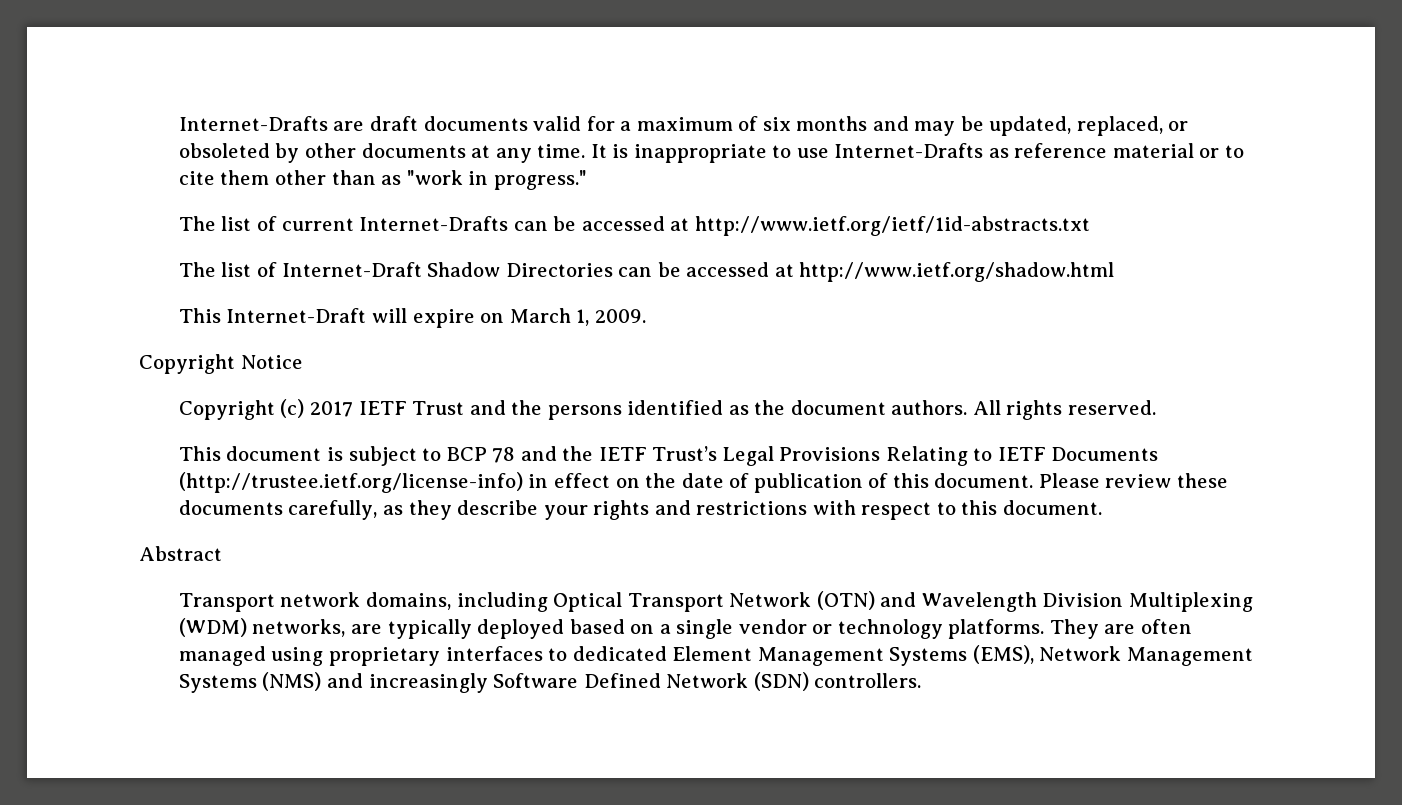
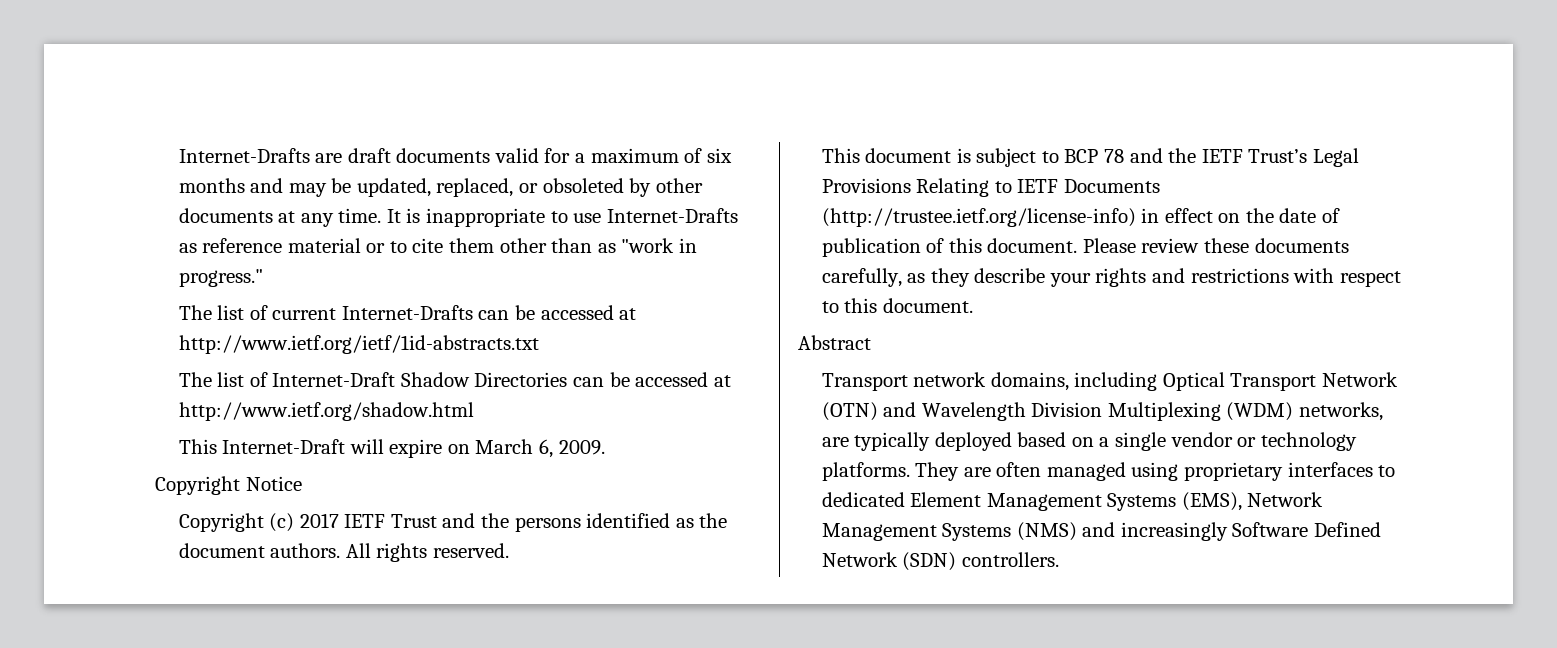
- This Internet-Draft will expire on March 1, 2009.
+ This Internet-Draft will expire on March 6, 2009.

